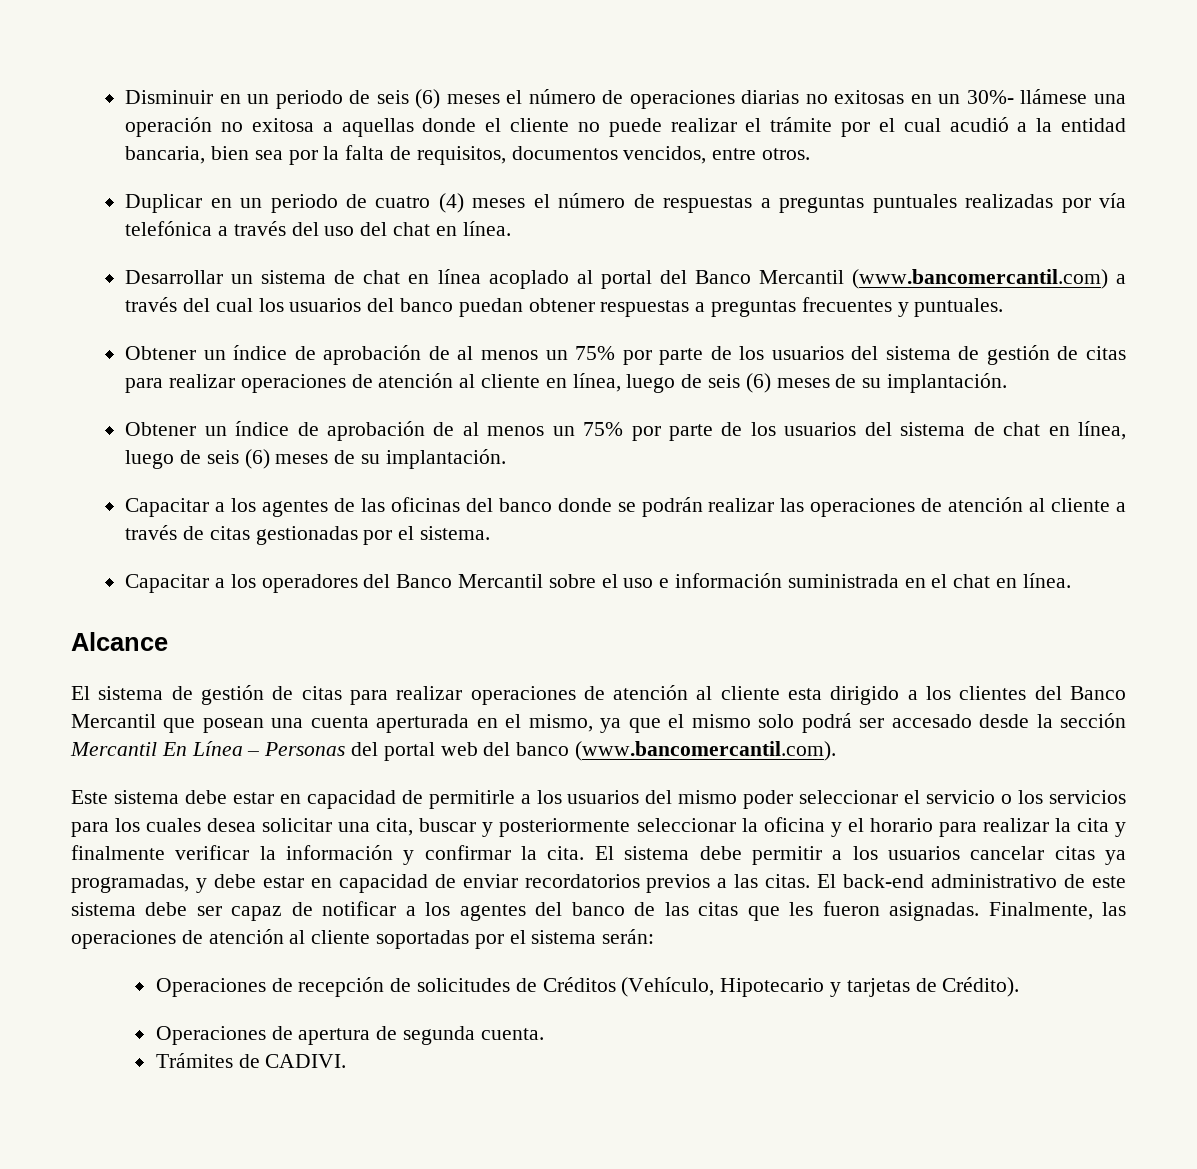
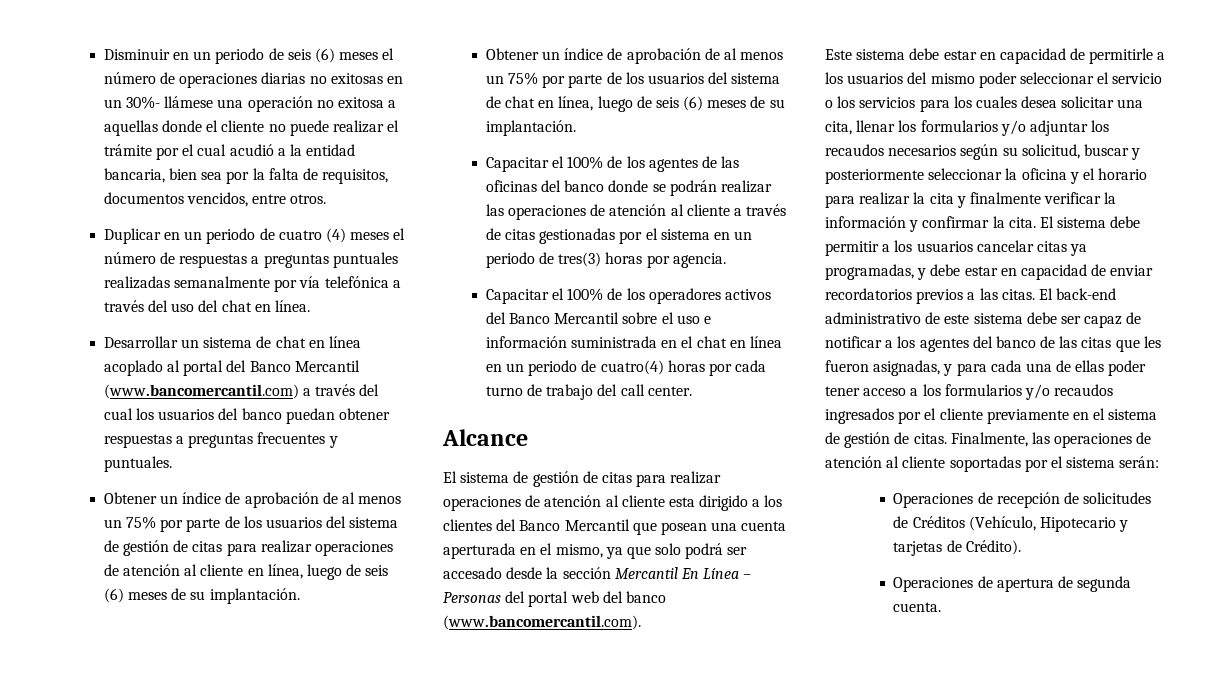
- Duplicar en un periodo de cuatro (4) meses el número de respuestas a preguntas puntuales realizadas por vía telefónica a través del uso del chat en línea.
+ Duplicar en un periodo de cuatro (4) meses el número de respuestas a preguntas puntuales realizadas semanalmente por vía telefónica a través del uso del chat en línea.
- Capacitar a los agentes de las oficinas del banco donde se podrán realizar las operaciones de atención al cliente a través de citas gestionadas por el sistema.
- Capacitar a los operadores del Banco Mercantil sobre el uso e información suministrada en el chat en línea.
+ Capacitar el 100% de los agentes de las oficinas del banco donde se podrán realizar las operaciones de atención al cliente a través de citas gestionadas por el sistema en un periodo de tres(3) horas por agencia.
+ Capacitar el 100% de los operadores activos del Banco Mercantil sobre el uso e información suministrada en el chat en línea en un periodo de cuatro(4) horas por cada turno de trabajo del call center.
- El sistema de gestión de citas para realizar operaciones de atención al cliente esta dirigido a los clientes del Banco Mercantil que posean una cuenta aperturada en el mismo, ya que el mismo solo podrá ser accesado desde la sección Mercantil En Línea – Personas del portal web del banco (www.bancomercantil.com).
+ El sistema de gestión de citas para realizar operaciones de atención al cliente esta dirigido a los clientes del Banco Mercantil que posean una cuenta aperturada en el mismo, ya que solo podrá ser accesado desde la sección Mercantil En Línea – Personas del portal web del banco (www.bancomercantil.com).
- Este sistema debe estar en capacidad de permitirle a los usuarios del mismo poder seleccionar el servicio o los servicios para los cuales desea solicitar una cita, buscar y posteriormente seleccionar la oficina y el horario para realizar la cita y finalmente verificar la información y confirmar la cita.
+ Este sistema debe estar en capacidad de permitirle a los usuarios del mismo poder seleccionar el servicio o los servicios para los cuales desea solicitar una cita, llenar los formularios y/o adjuntar los recaudos necesarios según su solicitud, buscar y posteriormente seleccionar la oficina y el horario para realizar la cita y finalmente verificar la información y confirmar la cita.
- El back-end administrativo de este sistema debe ser capaz de notificar a los agentes del banco de las citas que les fueron asignadas.
+ El back-end administrativo de este sistema debe ser capaz de notificar a los agentes del banco de las citas que les fueron asignadas, y para cada una de ellas poder tener acceso a los formularios y/o recaudos ingresados por el cliente previamente en el sistema de gestión de citas.
- Trámites de CADIVI.

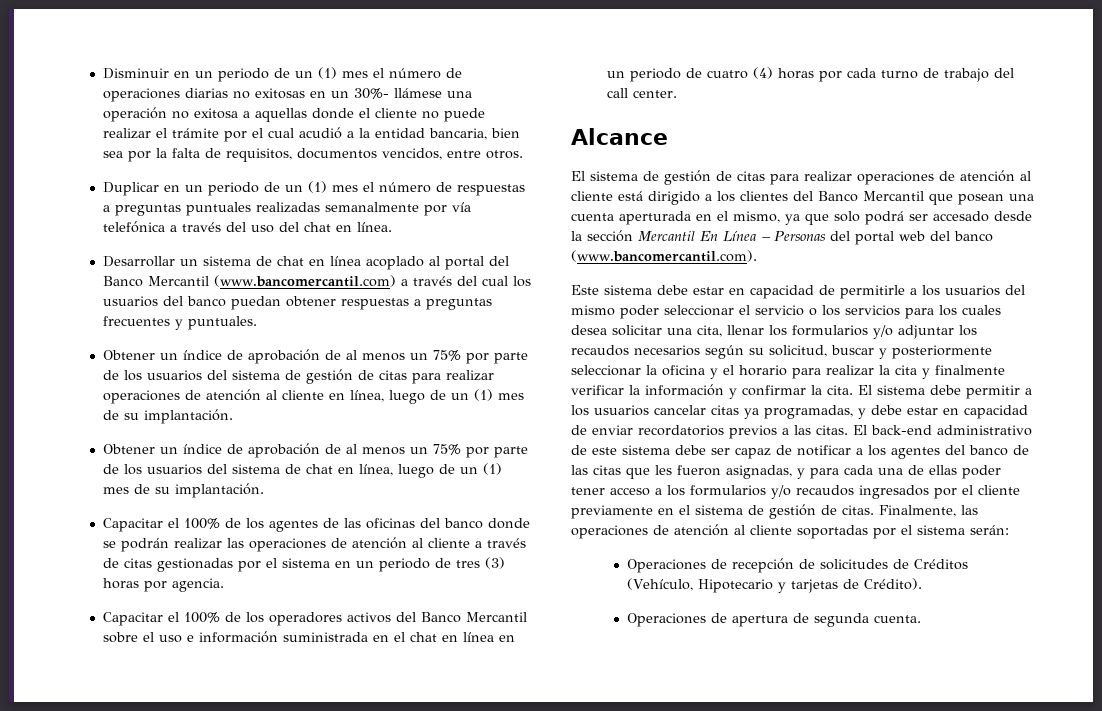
- Disminuir en un periodo de seis (6) meses el número de operaciones diarias no exitosas en un 30%- llámese una operación no exitosa a aquellas donde el cliente no puede realizar el trámite por el cual acudió a la entidad bancaria, bien sea por la falta de requisitos, documentos vencidos, entre otros.
+ Disminuir en un periodo de un (1) mes el número de operaciones diarias no exitosas en un 30%- llámese una operación no exitosa a aquellas donde el cliente no puede realizar el trámite por el cual acudió a la entidad bancaria, bien sea por la falta de requisitos, documentos vencidos, entre otros.
- Duplicar en un periodo de cuatro (4) meses el número de respuestas a preguntas puntuales realizadas semanalmente por vía telefónica a través del uso del chat en línea.
+ Duplicar en un periodo de un (1) mes el número de respuestas a preguntas puntuales realizadas semanalmente por vía telefónica a través del uso del chat en línea.
- Obtener un índice de aprobación de al menos un 75% por parte de los usuarios del sistema de gestión de citas para realizar operaciones de atención al cliente en línea, luego de seis (6) meses de su implantación.
+ Obtener un índice de aprobación de al menos un 75% por parte de los usuarios del sistema de gestión de citas para realizar operaciones de atención al cliente en línea, luego de un (1) mes de su implantación.
- Obtener un índice de aprobación de al menos un 75% por parte de los usuarios del sistema de chat en línea, luego de seis (6) meses de su implantación.
+ Obtener un índice de aprobación de al menos un 75% por parte de los usuarios del sistema de chat en línea, luego de un (1) mes de su implantación.
- Capacitar el 100% de los agentes de las oficinas del banco donde se podrán realizar las operaciones de atención al cliente a través de citas gestionadas por el sistema en un periodo de tres(3) horas por agencia.
+ Capacitar el 100% de los agentes de las oficinas del banco donde se podrán realizar las operaciones de atención al cliente a través de citas gestionadas por el sistema en un periodo de tres (3) horas por agencia.
- Capacitar el 100% de los operadores activos del Banco Mercantil sobre el uso e información suministrada en el chat en línea en un periodo de cuatro(4) horas por cada turno de trabajo del call center.
+ Capacitar el 100% de los operadores activos del Banco Mercantil sobre el uso e información suministrada en el chat en línea en un periodo de cuatro (4) horas por cada turno de trabajo del call center.
- El sistema de gestión de citas para realizar operaciones de atención al cliente esta dirigido a los clientes del Banco Mercantil que posean una cuenta aperturada en el mismo, ya que solo podrá ser accesado desde la sección Mercantil En Línea – Personas del portal web del banco (www.bancomercantil.com).
+ El sistema de gestión de citas para realizar operaciones de atención al cliente está dirigido a los clientes del Banco Mercantil que posean una cuenta aperturada en el mismo, ya que solo podrá ser accesado desde la sección Mercantil En Línea – Personas del portal web del banco (www.bancomercantil.com).

